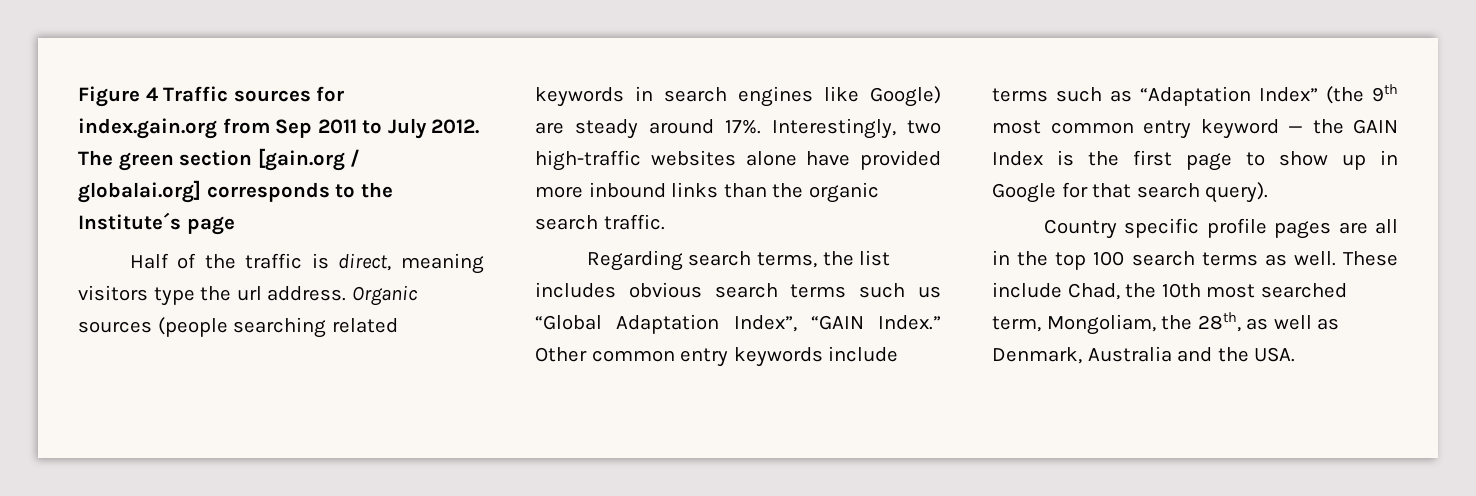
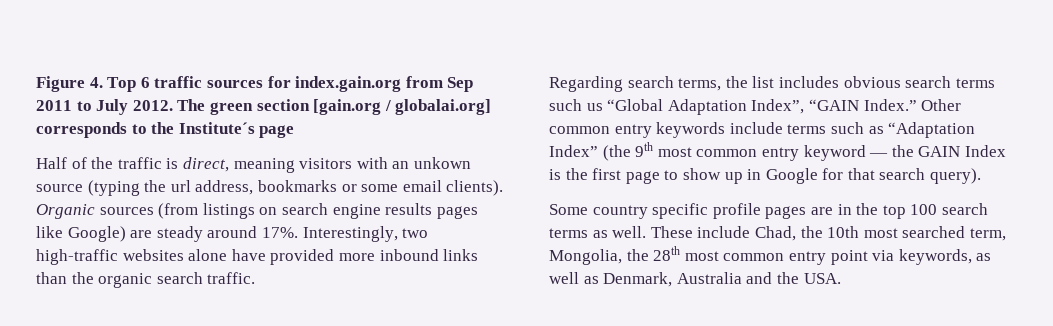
- Figure 4 Traffic sources for index.gain.org from Sep 2011 to July 2012.
+ Figure 4. Top 6 traffic sources for index.gain.org from Sep 2011 to July 2012.
- Half of the traffic is direct, meaning visitors type the url address. Organic sources (people searching related keywords in search engines like Google) are steady around 17%.
+ Half of the traffic is direct, meaning visitors with an unkown source (typing the url address, bookmarks or some email clients). Organic sources (from listings on search engine results pages like Google) are steady around 17%.
- Country specific profile pages are all in the top 100 search terms as well.
+ Some country specific profile pages are in the top 100 search terms as well.
- These include Chad, the 10th most searched term, Mongoliam, the 28th, as well as Denmark, Australia and the USA.
+ These include Chad, the 10th most searched term, Mongolia, the 28th most common entry point via keywords, as well as Denmark, Australia and the USA.

